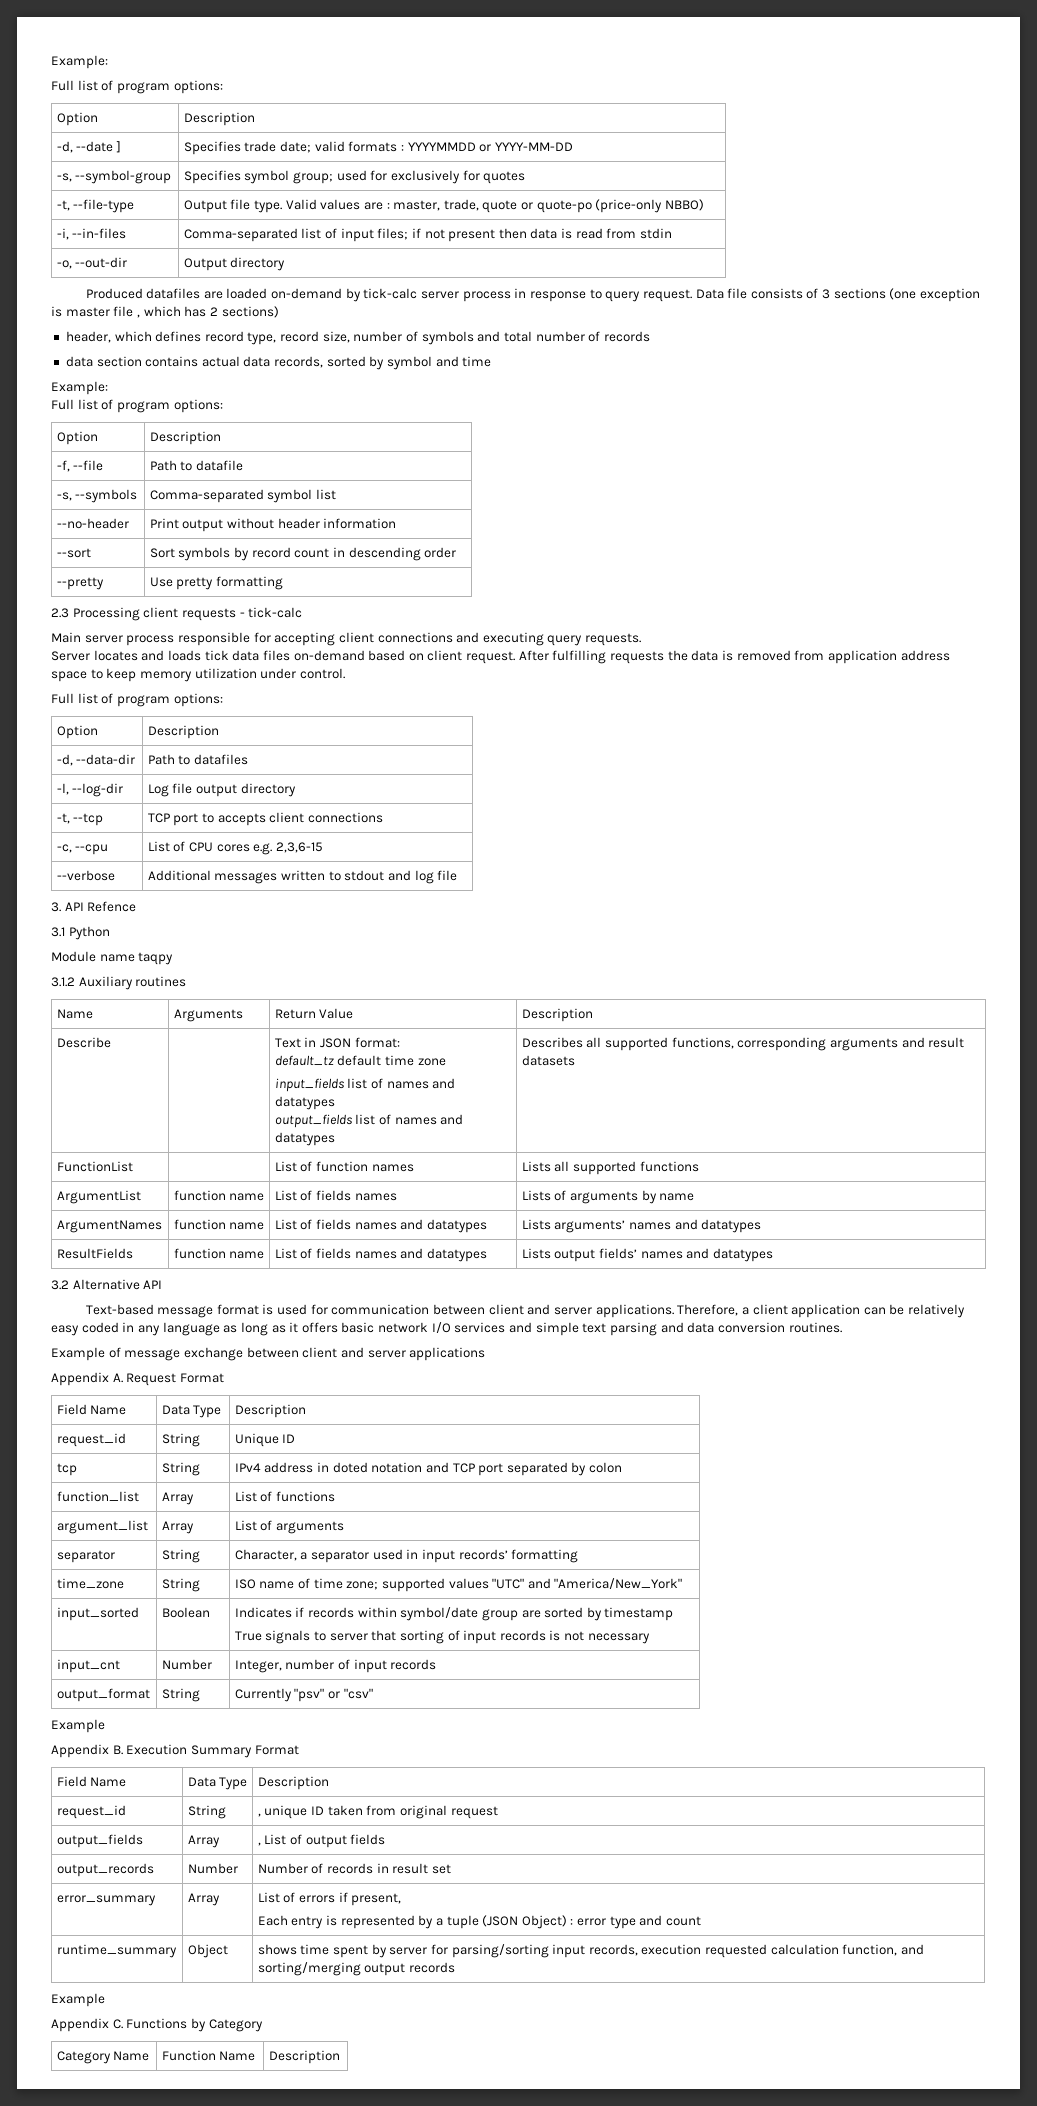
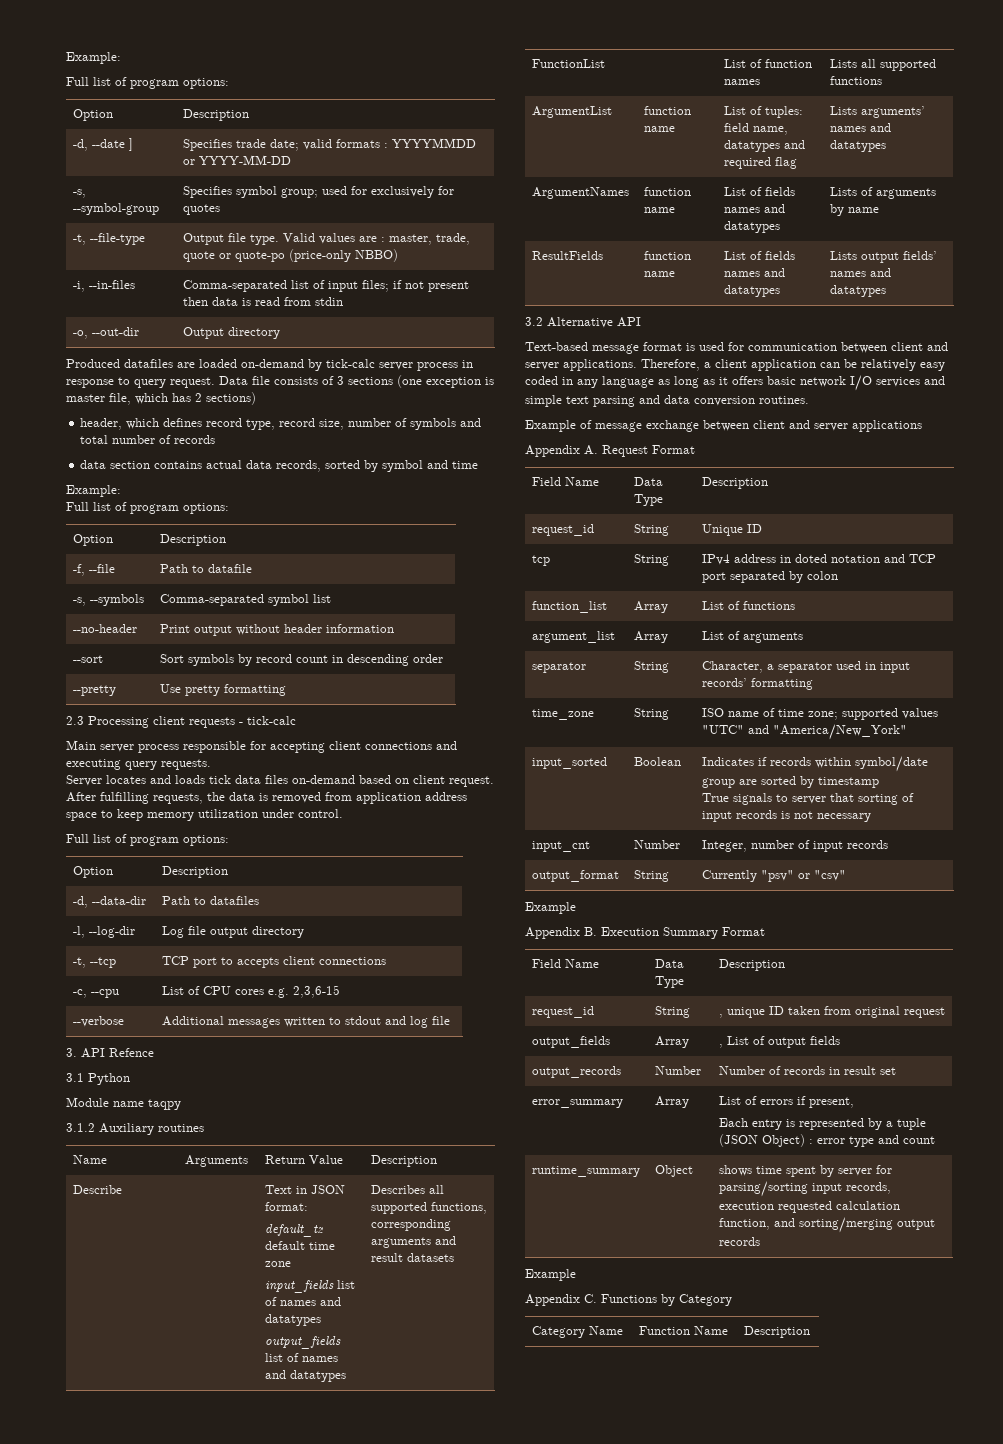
- Data file consists of 3 sections (one exception is master file , which has 2 sections)
+ Data file consists of 3 sections (one exception is master file, which has 2 sections)
- After fulfilling requests the data is removed from application address space to keep memory utilization under control.
+ After fulfilling requests, the data is removed from application address space to keep memory utilization under control.
- ArgumentList | function name | List of fields names | Lists of arguments by name
+ ArgumentList | function name | List of tuples: field name, datatypes and required flag | Lists arguments’ names and datatypes
- ArgumentNames | function name | List of fields names and datatypes | Lists arguments’ names and datatypes
+ ArgumentNames | function name | List of fields names and datatypes | Lists of arguments by name

